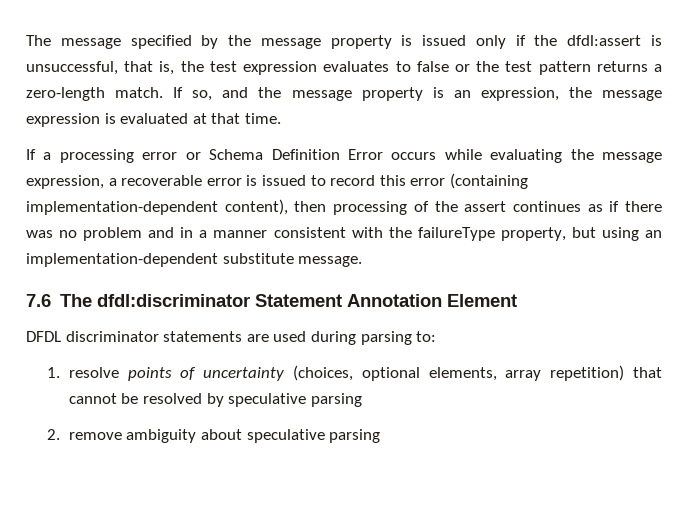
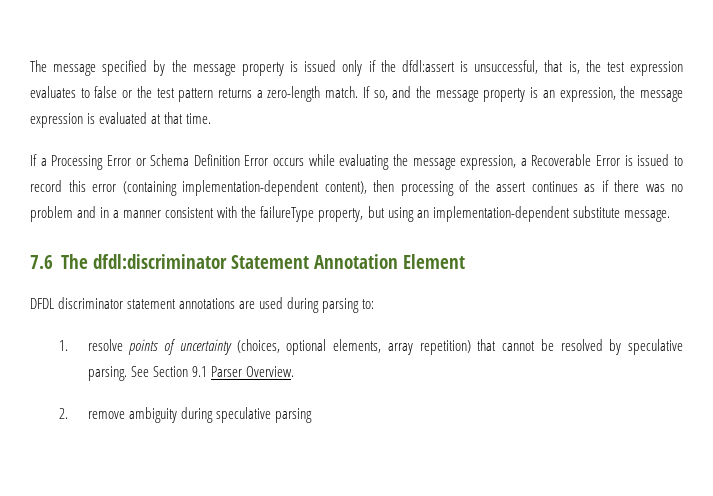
- If a processing error or Schema Definition Error occurs while evaluating the message expression, a recoverable error is issued to record this error (containing implementation-dependent content), then processing of the assert continues as if there was no problem and in a manner consistent with the failureType property, but using an implementation-dependent substitute message.
+ If a Processing Error or Schema Definition Error occurs while evaluating the message expression, a Recoverable Error is issued to record this error (containing implementation-dependent content), then processing of the assert continues as if there was no problem and in a manner consistent with the failureType property, but using an implementation-dependent substitute message.
- DFDL discriminator statements are used during parsing to:
+ DFDL discriminator statement annotations are used during parsing to:
- 1. resolve points of uncertainty (choices, optional elements, array repetition) that cannot be resolved by speculative parsing
+ 1. resolve points of uncertainty (choices, optional elements, array repetition) that cannot be resolved by speculative parsing. See Section 9.1 Parser Overview.
- 2. remove ambiguity about speculative parsing
+ 2. remove ambiguity during speculative parsing

